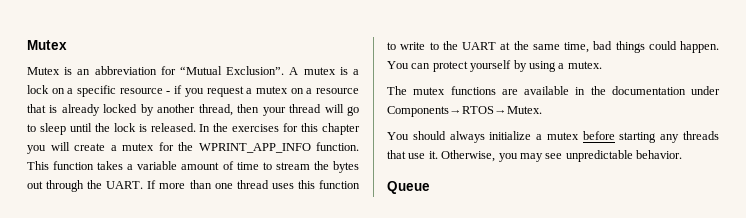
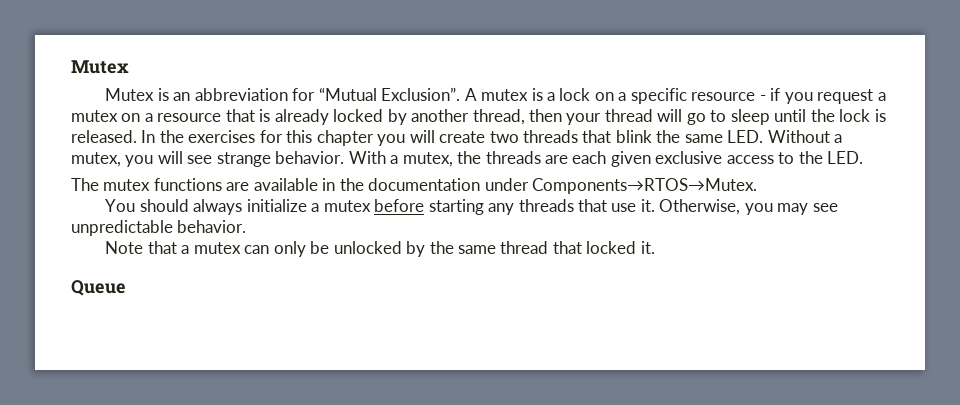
- In the exercises for this chapter you will create a mutex for the WPRINT_APP_INFO function. This function takes a variable amount of time to stream the bytes out through the UART. If more than one thread uses this function to write to the UART at the same time, bad things could happen. You can protect yourself by using a mutex.
+ In the exercises for this chapter you will create two threads that blink the same LED. Without a mutex, you will see strange behavior. With a mutex, the threads are each given exclusive access to the LED.
+ Note that a mutex can only be unlocked by the same thread that locked it.

